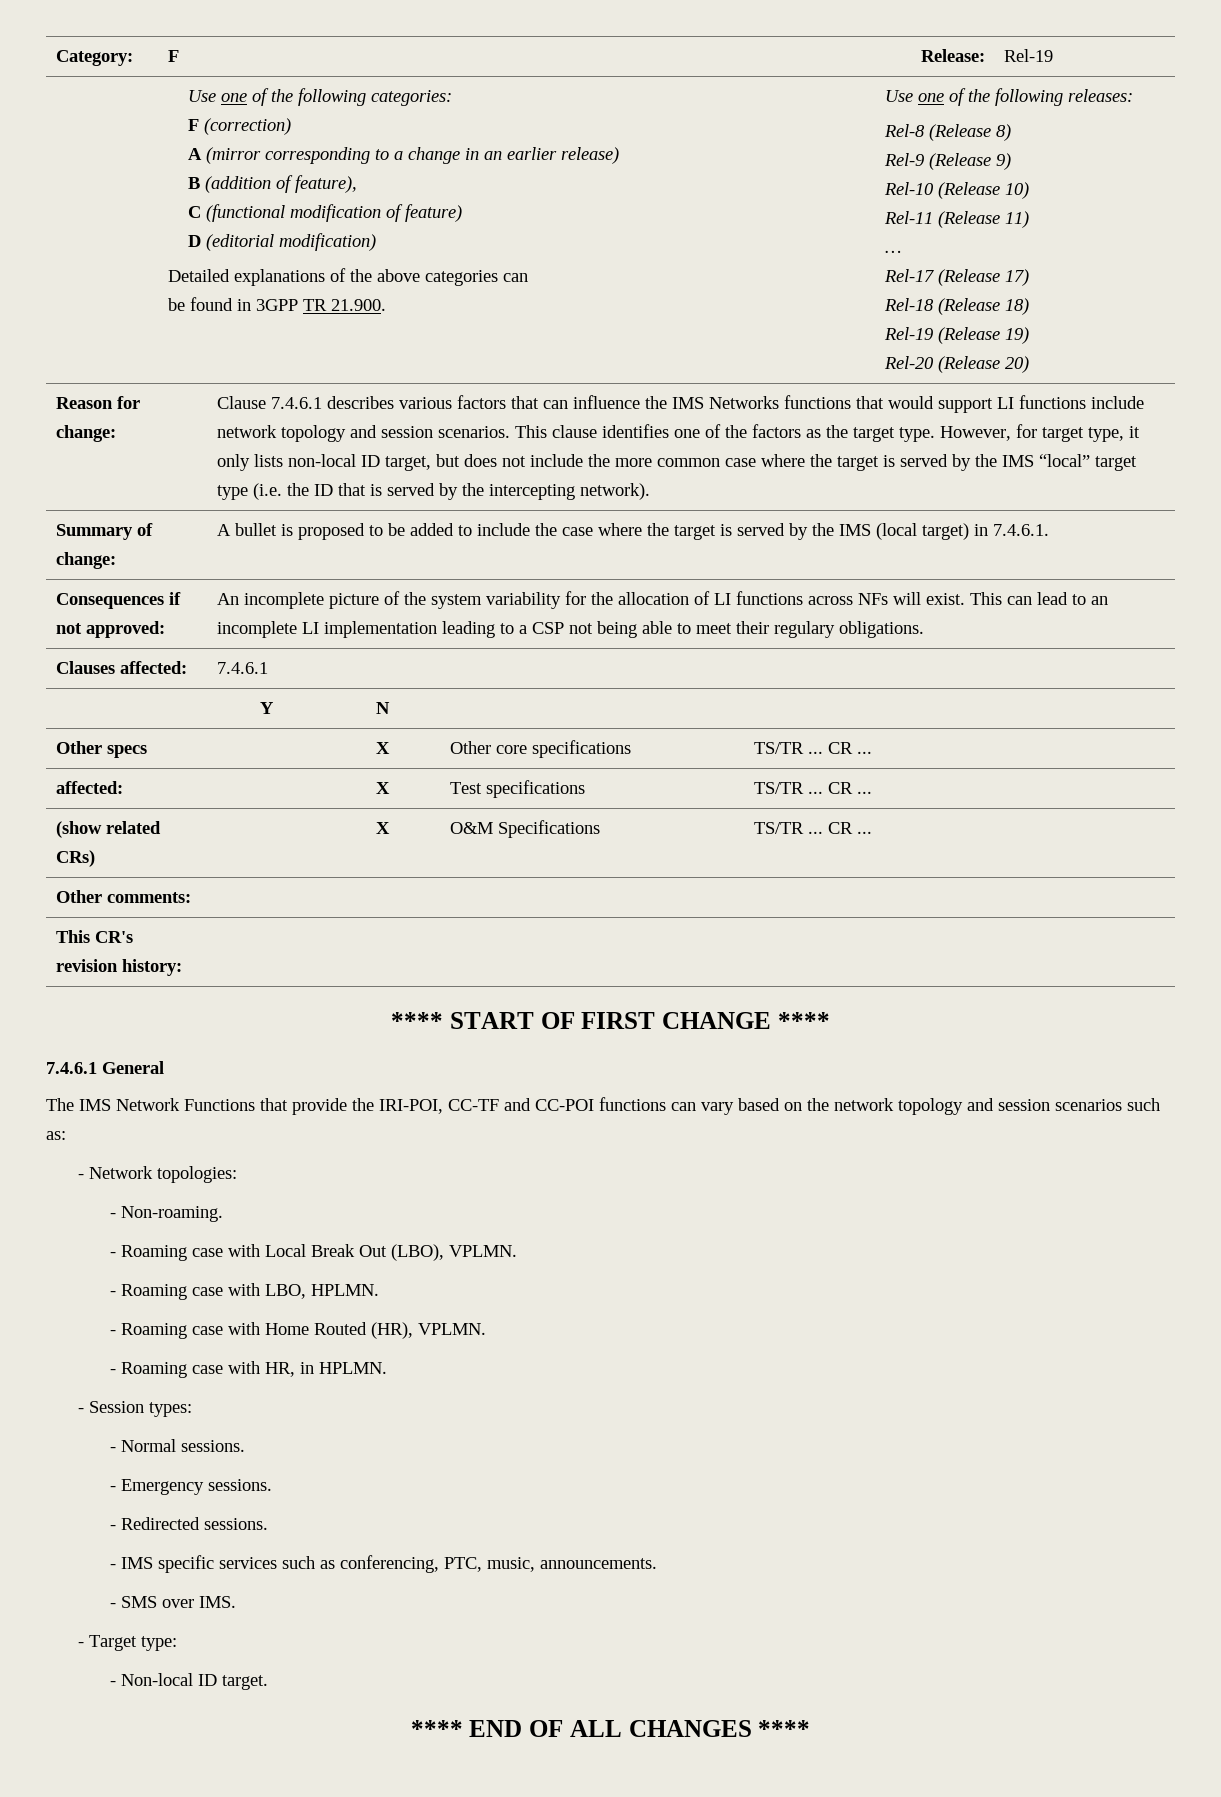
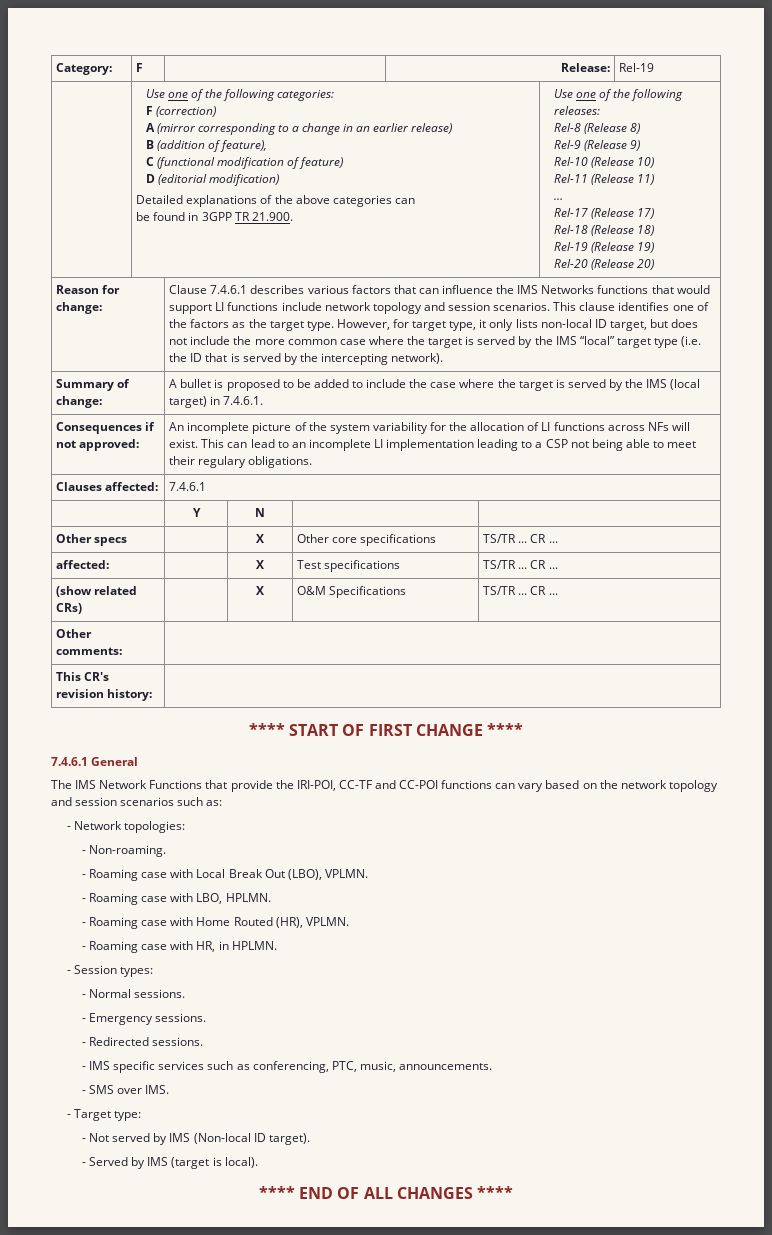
- - Non-local ID target.
+ - Not served by IMS (Non-local ID target).
+ - Served by IMS (target is local).

